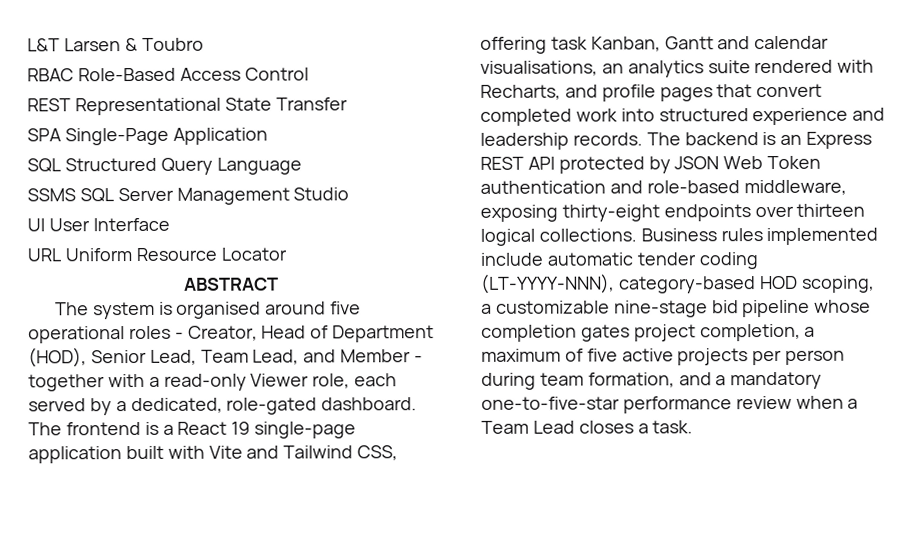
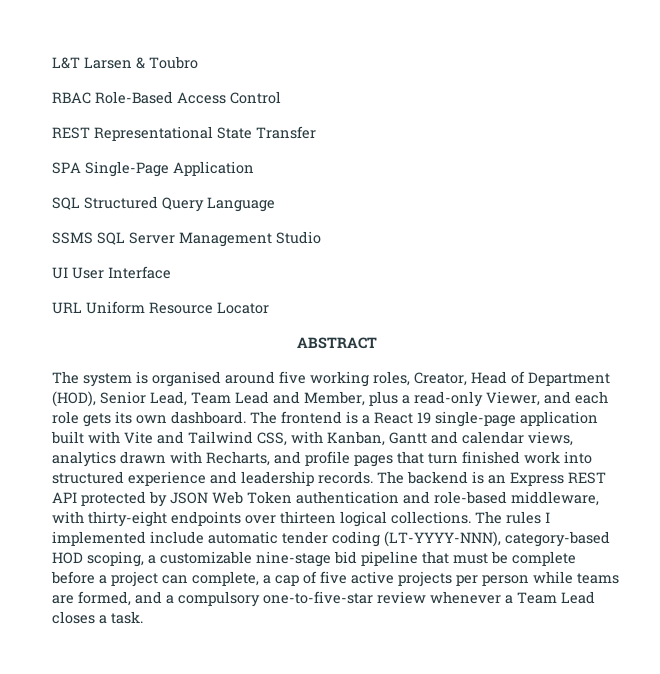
- The system is organised around five operational roles - Creator, Head of Department (HOD), Senior Lead, Team Lead, and Member - together with a read-only Viewer role, each served by a dedicated, role-gated dashboard.
+ The system is organised around five working roles, Creator, Head of Department (HOD), Senior Lead, Team Lead and Member, plus a read-only Viewer, and each role gets its own dashboard.
- The frontend is a React 19 single-page application built with Vite and Tailwind CSS, offering task Kanban, Gantt and calendar visualisations, an analytics suite rendered with Recharts, and profile pages that convert completed work into structured experience and leadership records.
+ The frontend is a React 19 single-page application built with Vite and Tailwind CSS, with Kanban, Gantt and calendar views, analytics drawn with Recharts, and profile pages that turn finished work into structured experience and leadership records.
- The backend is an Express REST API protected by JSON Web Token authentication and role-based middleware, exposing thirty-eight endpoints over thirteen logical collections.
+ The backend is an Express REST API protected by JSON Web Token authentication and role-based middleware, with thirty-eight endpoints over thirteen logical collections.
- Business rules implemented include automatic tender coding (LT-YYYY-NNN), category-based HOD scoping, a customizable nine-stage bid pipeline whose completion gates project completion, a maximum of five active projects per person during team formation, and a mandatory one-to-five-star performance review when a Team Lead closes a task.
+ The rules I implemented include automatic tender coding (LT-YYYY-NNN), category-based HOD scoping, a customizable nine-stage bid pipeline that must be complete before a project can complete, a cap of five active projects per person while teams are formed, and a compulsory one-to-five-star review whenever a Team Lead closes a task.

